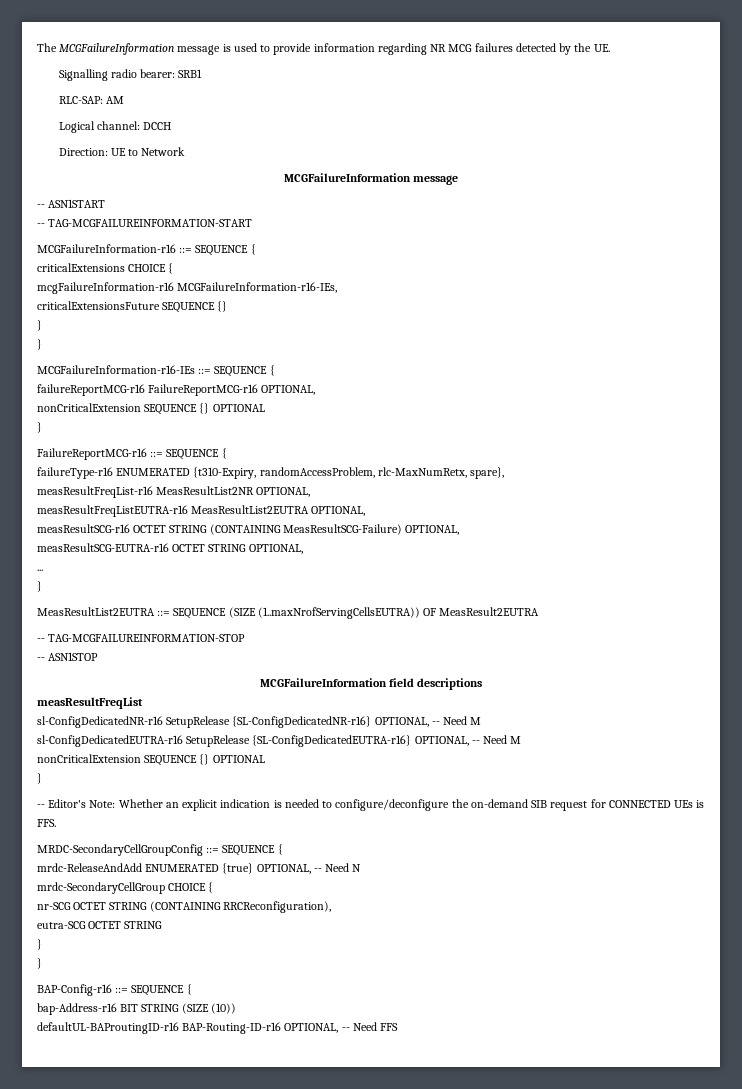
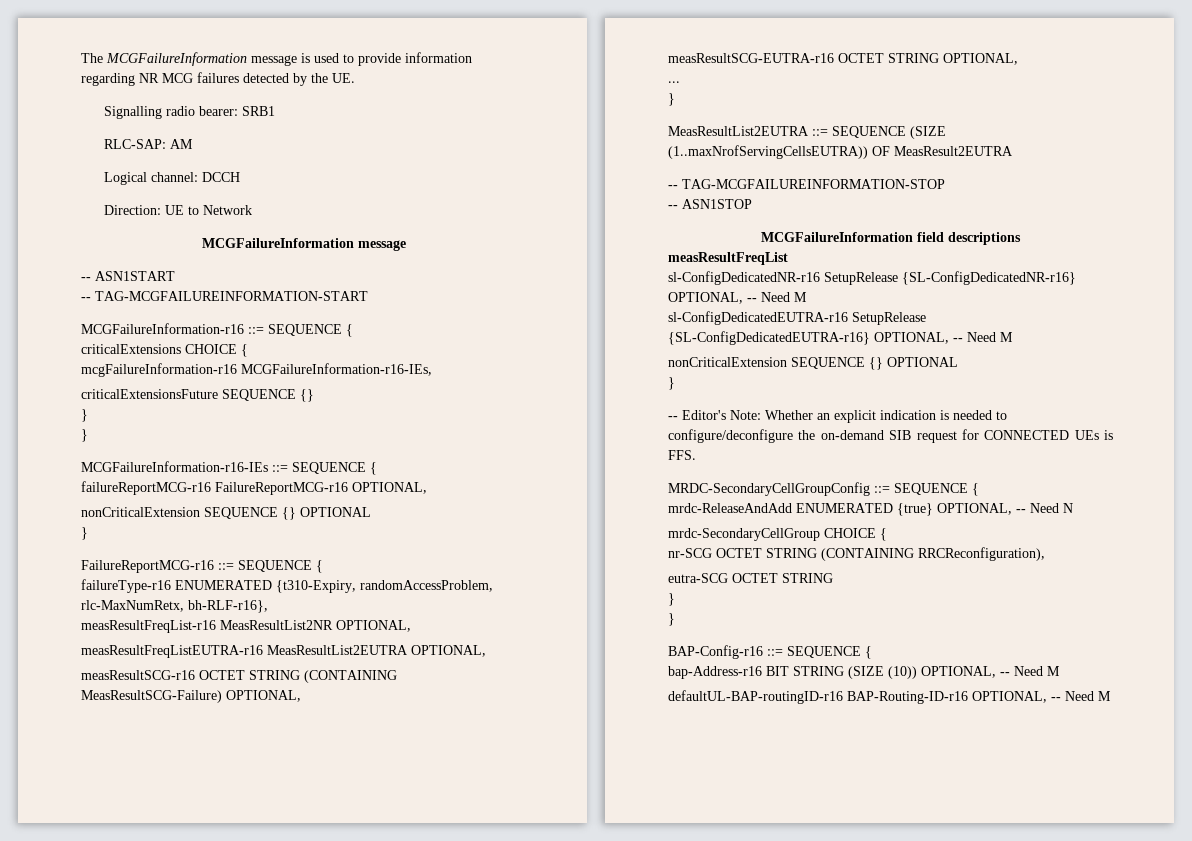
- failureType-r16 ENUMERATED {t310-Expiry, randomAccessProblem, rlc-MaxNumRetx, spare},
+ failureType-r16 ENUMERATED {t310-Expiry, randomAccessProblem, rlc-MaxNumRetx, bh-RLF-r16},
- bap-Address-r16 BIT STRING (SIZE (10))
- defaultUL-BAProutingID-r16 BAP-Routing-ID-r16 OPTIONAL, -- Need FFS
+ bap-Address-r16 BIT STRING (SIZE (10)) OPTIONAL, -- Need M
+ defaultUL-BAP-routingID-r16 BAP-Routing-ID-r16 OPTIONAL, -- Need M

